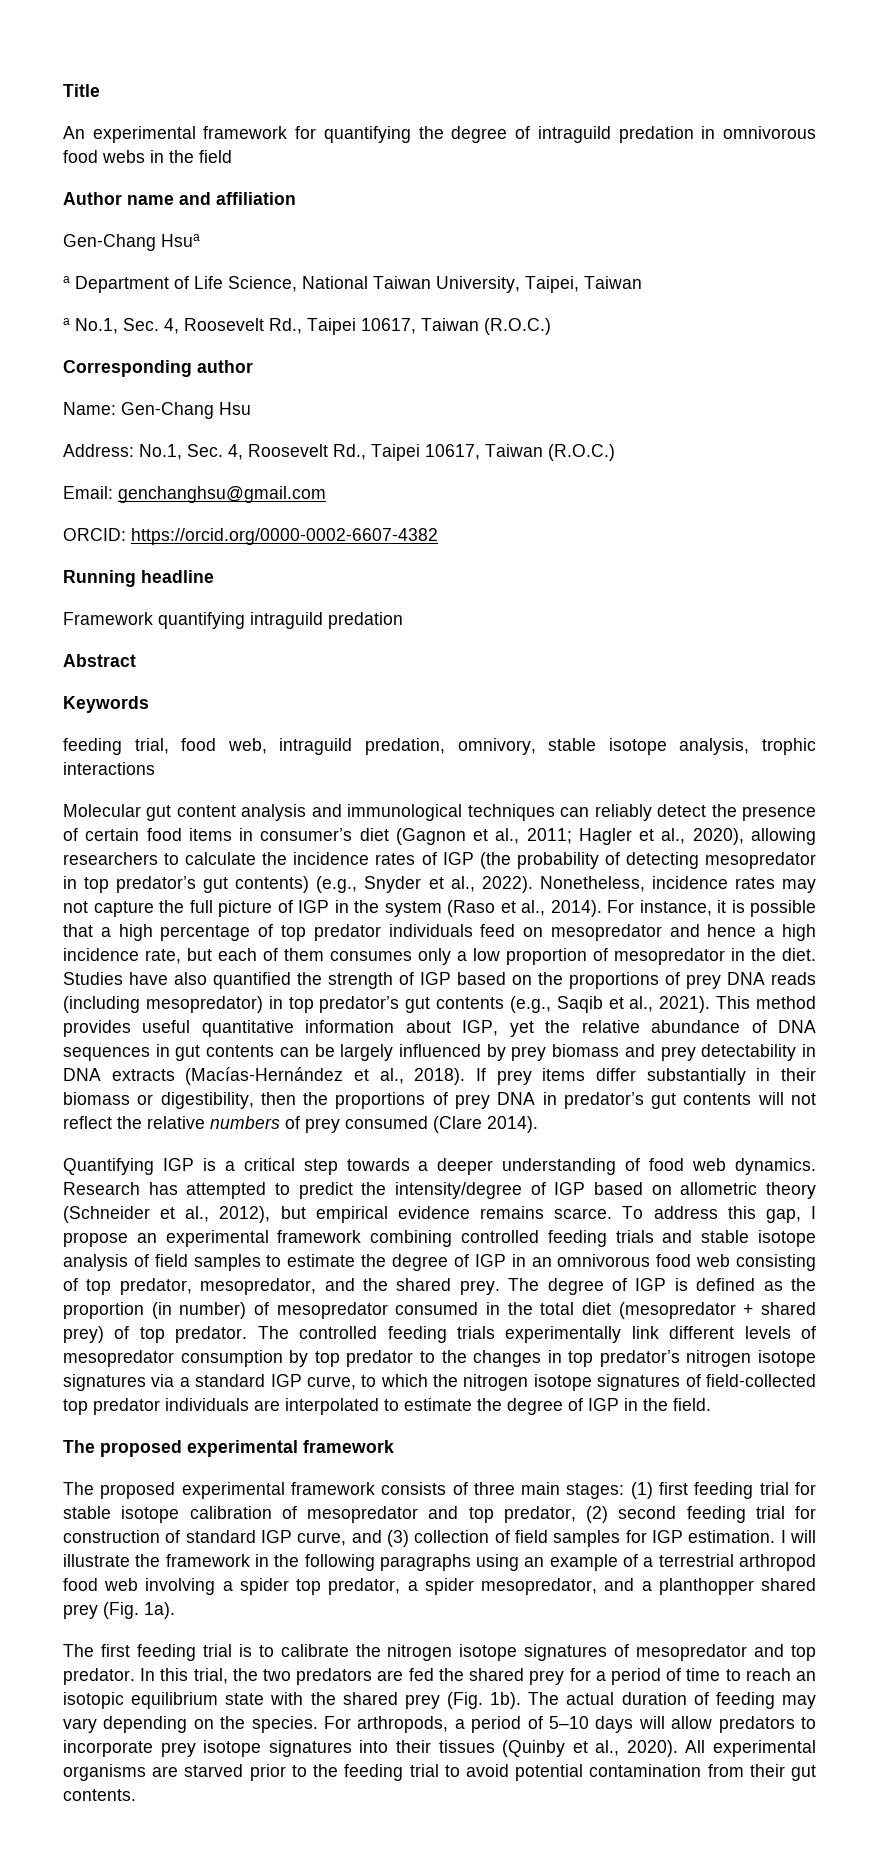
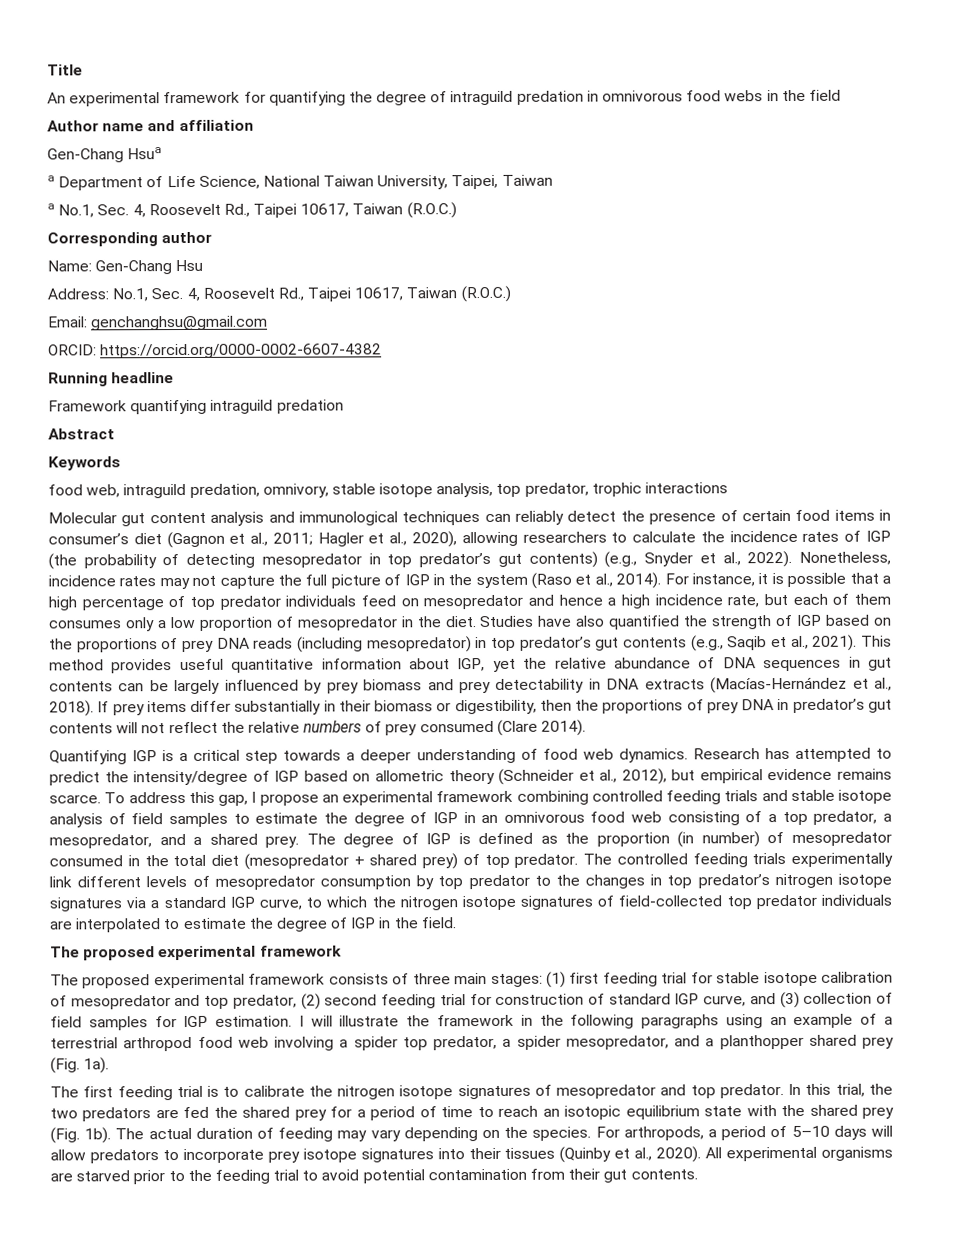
- feeding trial, food web, intraguild predation, omnivory, stable isotope analysis, trophic interactions
+ food web, intraguild predation, omnivory, stable isotope analysis, top predator, trophic interactions
- To address this gap, I propose an experimental framework combining controlled feeding trials and stable isotope analysis of field samples to estimate the degree of IGP in an omnivorous food web consisting of top predator, mesopredator, and the shared prey.
+ To address this gap, I propose an experimental framework combining controlled feeding trials and stable isotope analysis of field samples to estimate the degree of IGP in an omnivorous food web consisting of a top predator, a mesopredator, and a shared prey.

